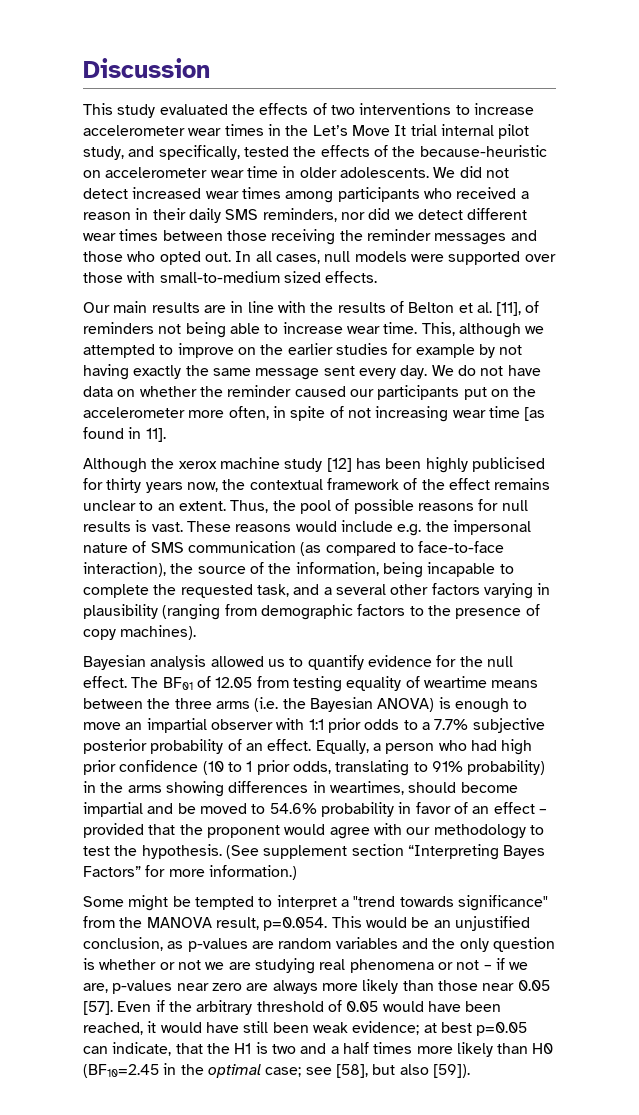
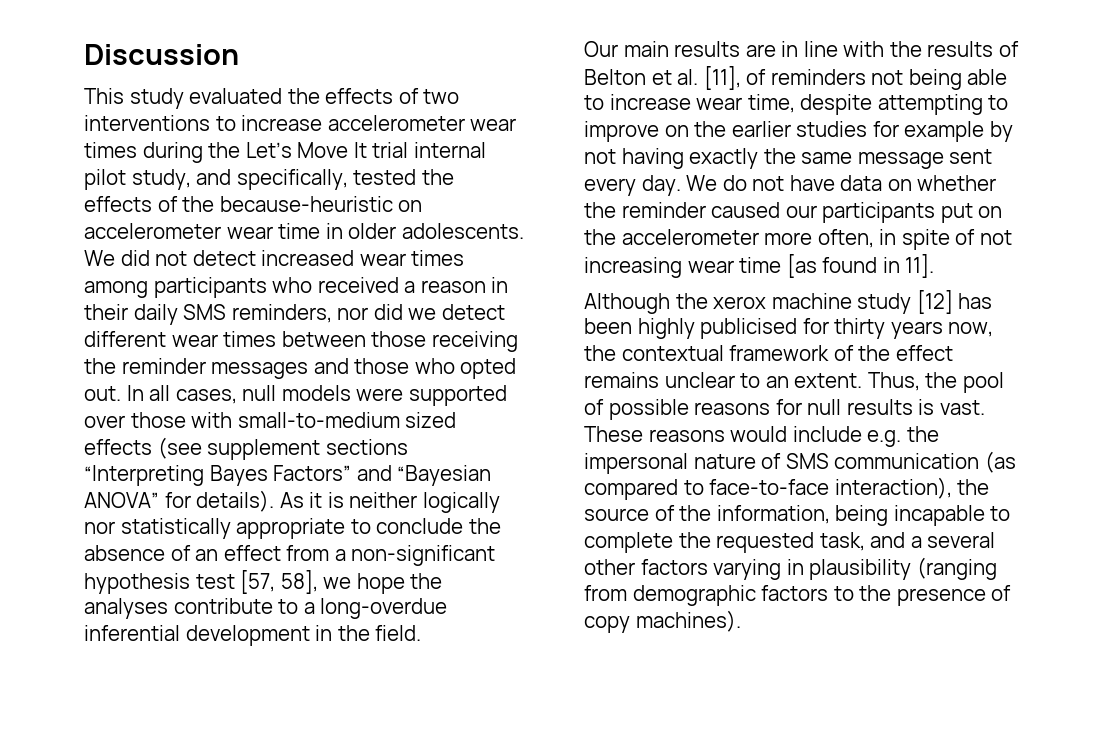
- This study evaluated the effects of two interventions to increase accelerometer wear times in the Let’s Move It trial internal pilot study, and specifically, tested the effects of the because-heuristic on accelerometer wear time in older adolescents.
+ This study evaluated the effects of two interventions to increase accelerometer wear times during the Let’s Move It trial internal pilot study, and specifically, tested the effects of the because-heuristic on accelerometer wear time in older adolescents.
- In all cases, null models were supported over those with small-to-medium sized effects.
+ In all cases, null models were supported over those with small-to-medium sized effects (see supplement sections “Interpreting Bayes Factors” and “Bayesian ANOVA” for details). As it is neither logically nor statistically appropriate to conclude the absence of an effect from a non-significant hypothesis test [57, 58], we hope the analyses contribute to a long-overdue inferential development in the field.
- Our main results are in line with the results of Belton et al. [11], of reminders not being able to increase wear time. This, although we attempted to improve on the earlier studies for example by not having exactly the same message sent every day.
+ Our main results are in line with the results of Belton et al. [11], of reminders not being able to increase wear time, despite attempting to improve on the earlier studies for example by not having exactly the same message sent every day.
- Bayesian analysis allowed us to quantify evidence for the null effect. The BF01 of 12.05 from testing equality of weartime means between the three arms (i.e. the Bayesian ANOVA) is enough to move an impartial observer with 1:1 prior odds to a 7.7% subjective posterior probability of an effect. Equally, a person who had high prior confidence (10 to 1 prior odds, translating to 91% probability) in the arms showing differences in weartimes, should become impartial and be moved to 54.6% probability in favor of an effect – provided that the proponent would agree with our methodology to test the hypothesis. (See supplement section “Interpreting Bayes Factors” for more information.)
- Some might be tempted to interpret a "trend towards significance" from the MANOVA result, p=0.054. This would be an unjustified conclusion, as p-values are random variables and the only question is whether or not we are studying real phenomena or not – if we are, p-values near zero are always more likely than those near 0.05 [57]. Even if the arbitrary threshold of 0.05 would have been reached, it would have still been weak evidence; at best p=0.05 can indicate, that the H1 is two and a half times more likely than H0 (BF10=2.45 in the optimal case; see [58], but also [59]).

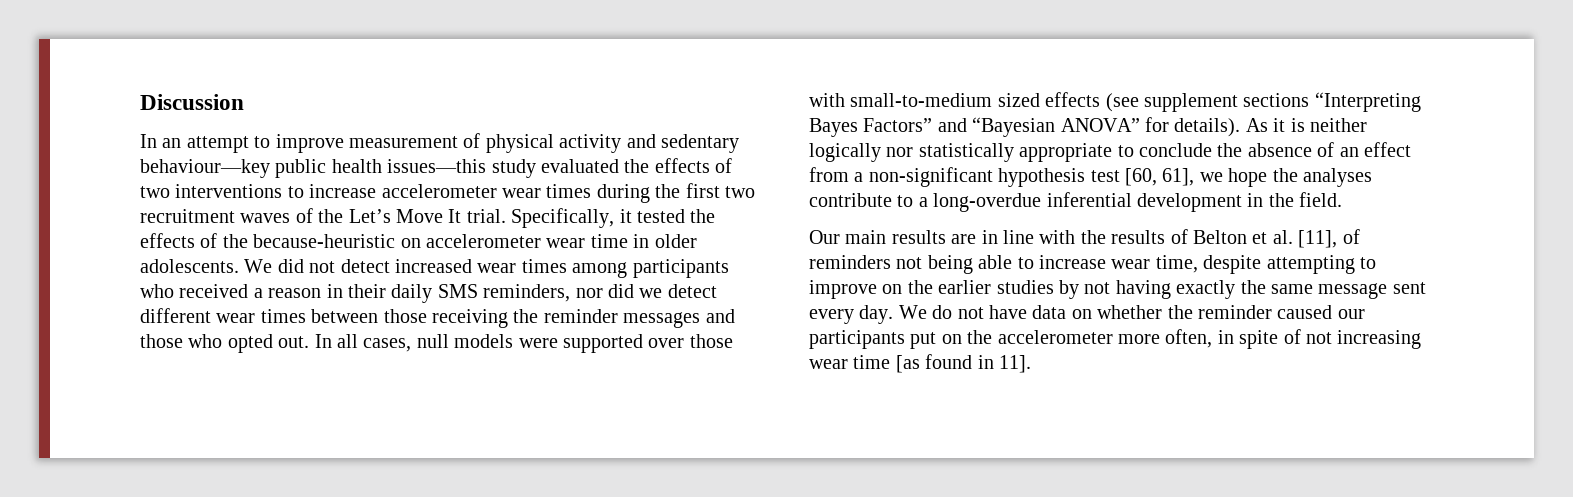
- This study evaluated the effects of two interventions to increase accelerometer wear times during the Let’s Move It trial internal pilot study, and specifically, tested the effects of the because-heuristic on accelerometer wear time in older adolescents.
+ In an attempt to improve measurement of physical activity and sedentary behaviour—key public health issues—this study evaluated the effects of two interventions to increase accelerometer wear times during the first two recruitment waves of the Let’s Move It trial. Specifically, it tested the effects of the because-heuristic on accelerometer wear time in older adolescents.
- As it is neither logically nor statistically appropriate to conclude the absence of an effect from a non-significant hypothesis test [57, 58], we hope the analyses contribute to a long-overdue inferential development in the field.
+ As it is neither logically nor statistically appropriate to conclude the absence of an effect from a non-significant hypothesis test [60, 61], we hope the analyses contribute to a long-overdue inferential development in the field.
- Our main results are in line with the results of Belton et al. [11], of reminders not being able to increase wear time, despite attempting to improve on the earlier studies for example by not having exactly the same message sent every day.
+ Our main results are in line with the results of Belton et al. [11], of reminders not being able to increase wear time, despite attempting to improve on the earlier studies by not having exactly the same message sent every day.
- Although the xerox machine study [12] has been highly publicised for thirty years now, the contextual framework of the effect remains unclear to an extent. Thus, the pool of possible reasons for null results is vast. These reasons would include e.g. the impersonal nature of SMS communication (as compared to face-to-face interaction), the source of the information, being incapable to complete the requested task, and a several other factors varying in plausibility (ranging from demographic factors to the presence of copy machines).

